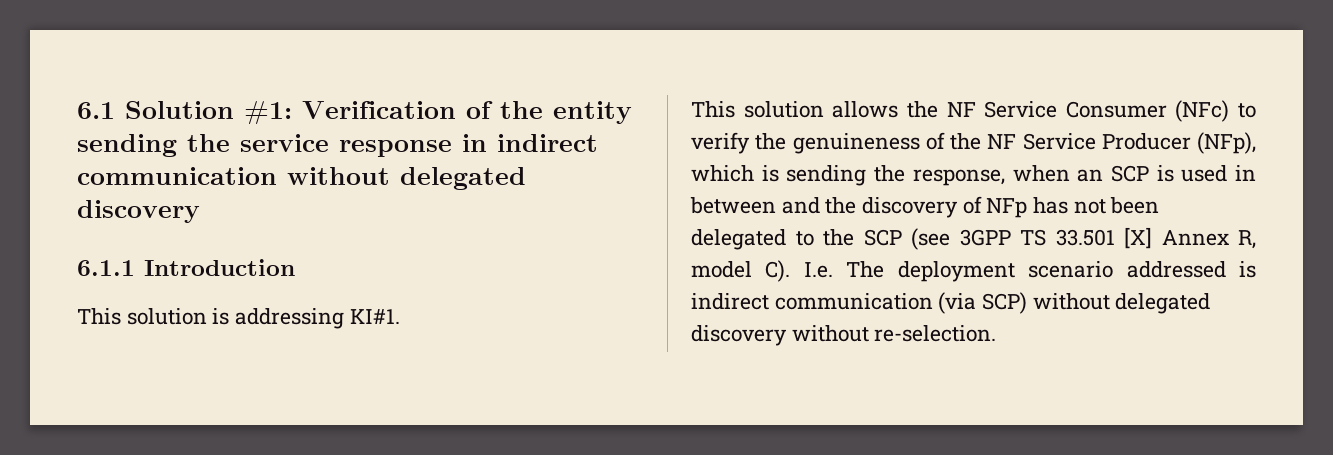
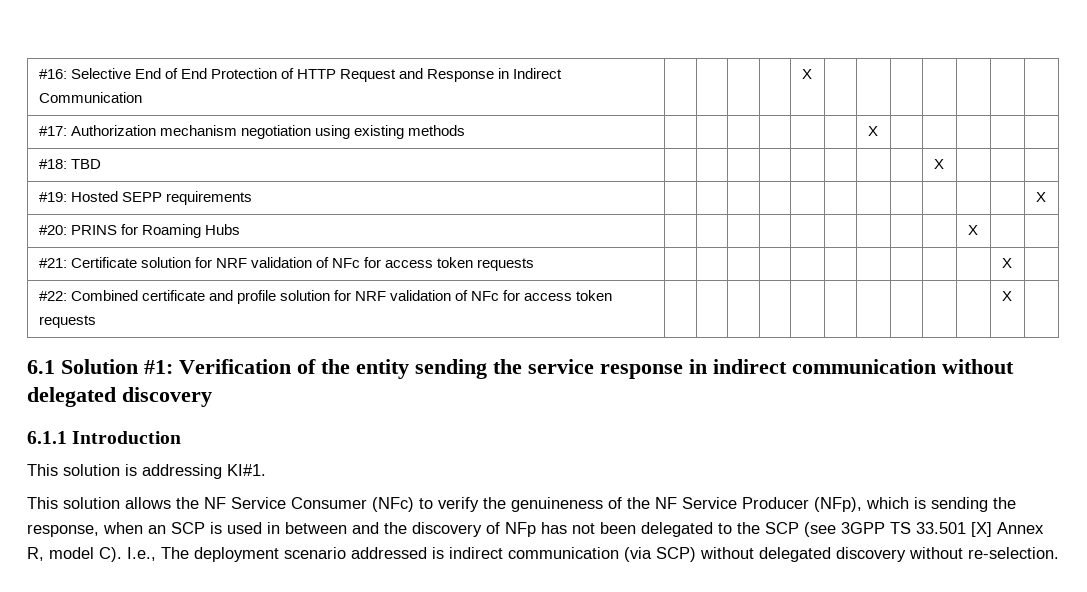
+ #16: Selective End of End Protection of HTTP Request and Response in Indirect Communication | | | | | X | | | | | | |
+ #17: Authorization mechanism negotiation using existing methods | | | | | | | X | | | | |
+ #18: TBD | | | | | | | | | X | | |
+ #19: Hosted SEPP requirements | | | | | | | | | | | | X
+ #20: PRINS for Roaming Hubs | | | | | | | | | | X | |
+ #21: Certificate solution for NRF validation of NFc for access token requests | | | | | | | | | | | X |
+ #22: Combined certificate and profile solution for NRF validation of NFc for access token requests | | | | | | | | | | | X |
- This solution allows the NF Service Consumer (NFc) to verify the genuineness of the NF Service Producer (NFp), which is sending the response, when an SCP is used in between and the discovery of NFp has not been delegated to the SCP (see 3GPP TS 33.501 [X] Annex R, model C). I.e. The deployment scenario addressed is indirect communication (via SCP) without delegated discovery without re-selection.
+ This solution allows the NF Service Consumer (NFc) to verify the genuineness of the NF Service Producer (NFp), which is sending the response, when an SCP is used in between and the discovery of NFp has not been delegated to the SCP (see 3GPP TS 33.501 [X] Annex R, model C). I.e., The deployment scenario addressed is indirect communication (via SCP) without delegated discovery without re-selection.

